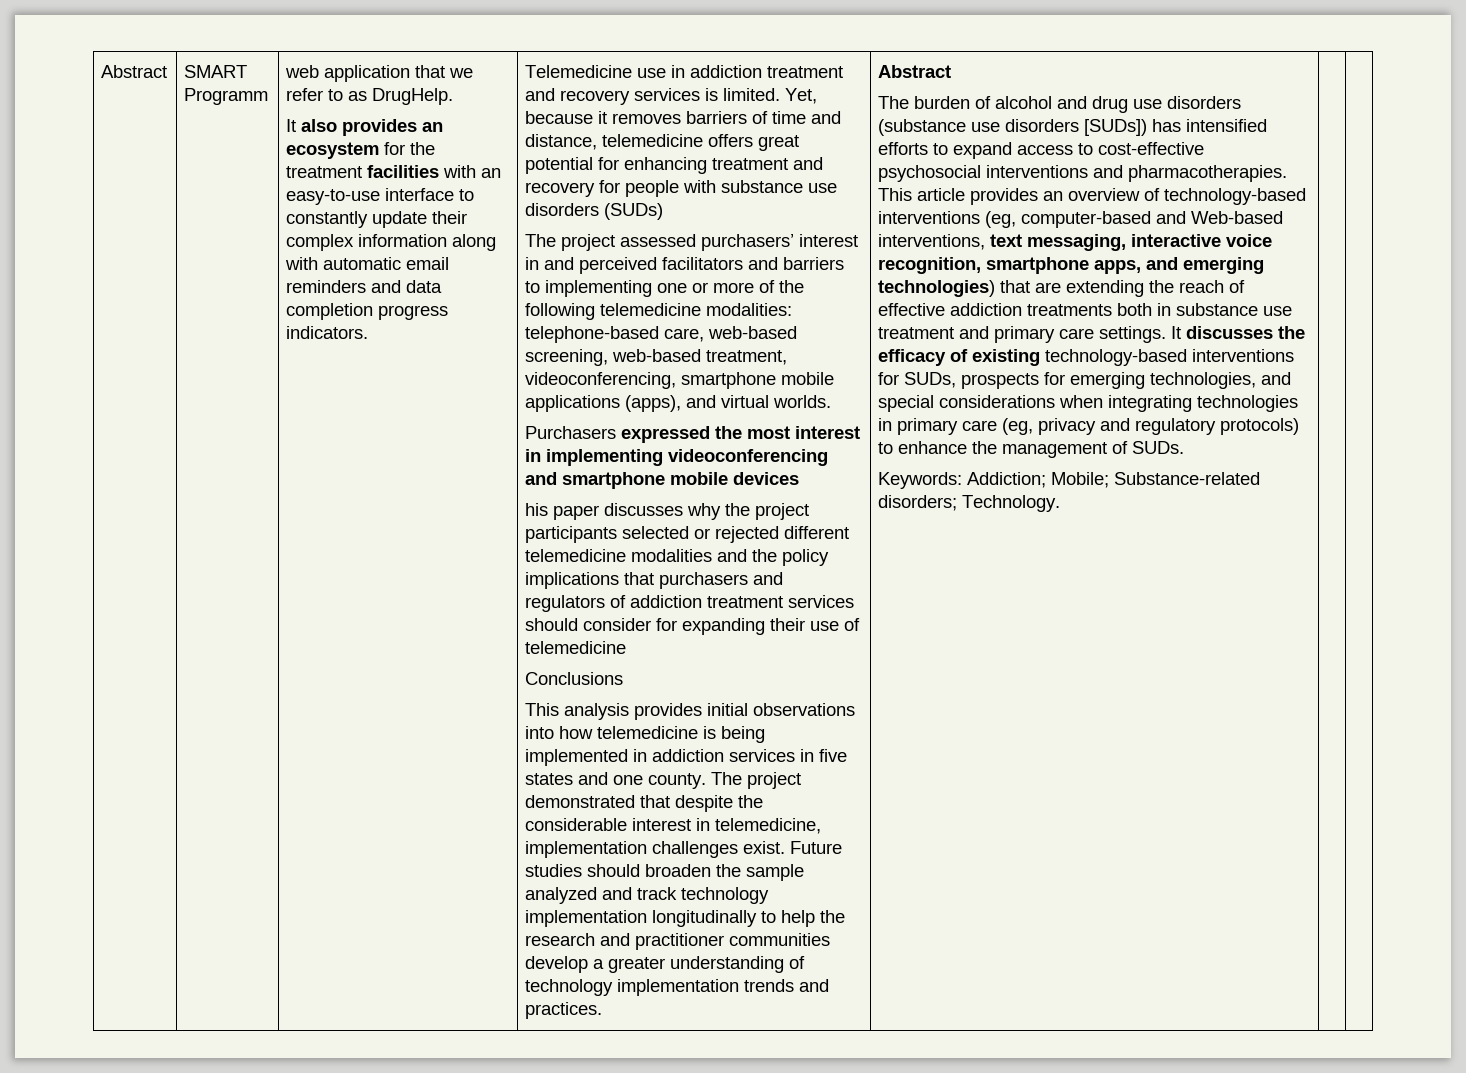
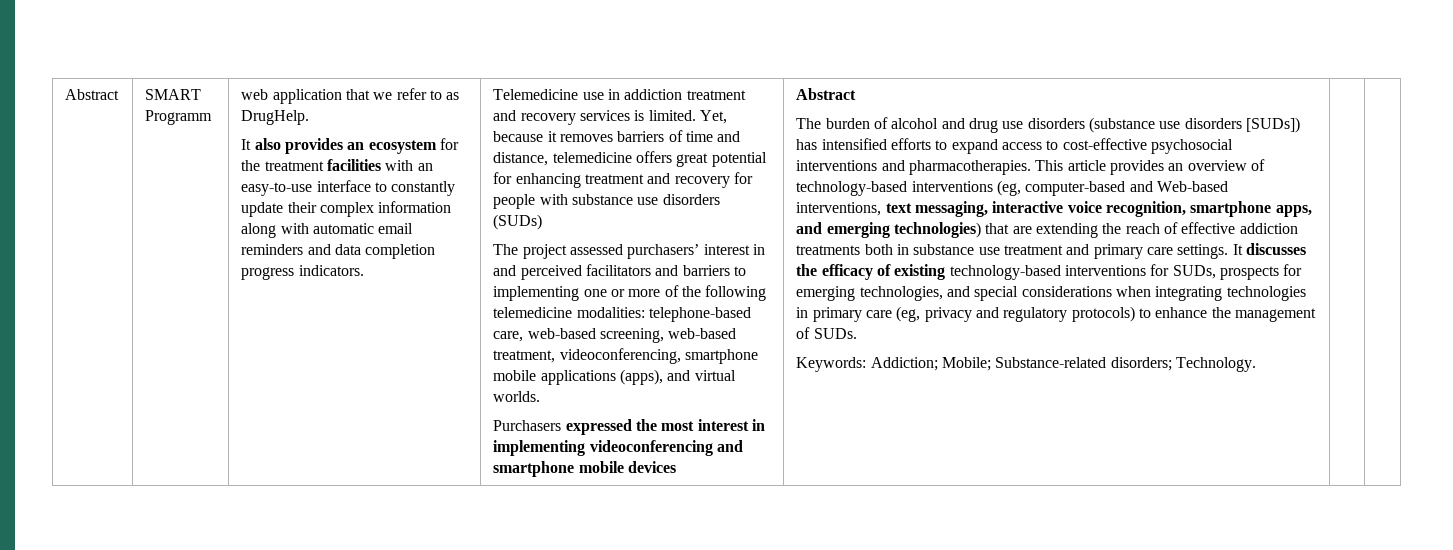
- his paper discusses why the project participants selected or rejected different telemedicine modalities and the policy implications that purchasers and regulators of addiction treatment services should consider for expanding their use of telemedicine
- Conclusions
- This analysis provides initial observations into how telemedicine is being implemented in addiction services in five states and one county. The project demonstrated that despite the considerable interest in telemedicine, implementation challenges exist. Future studies should broaden the sample analyzed and track technology implementation longitudinally to help the research and practitioner communities develop a greater understanding of technology implementation trends and practices.

